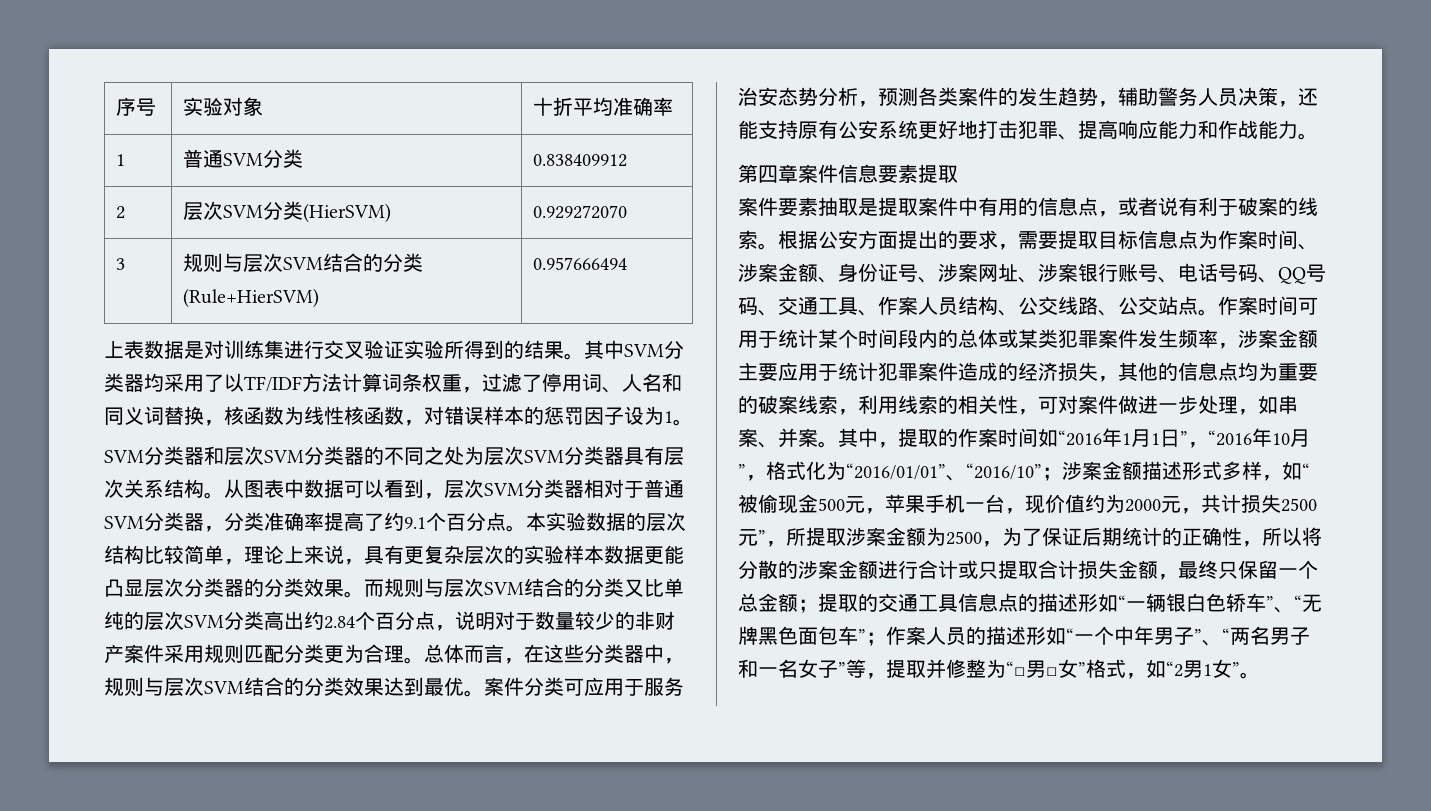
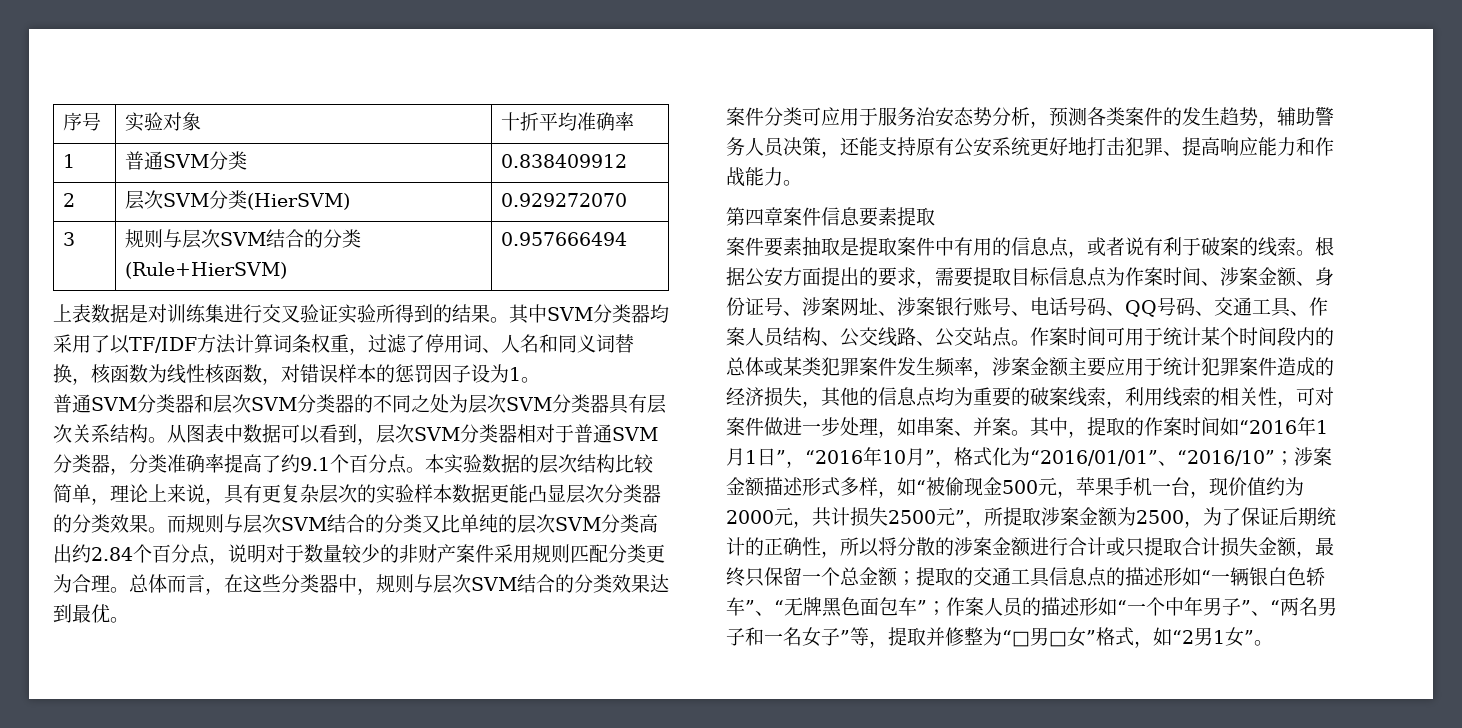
- SVM分类器和层次SVM分类器的不同之处为层次SVM分类器具有层次关系结构。
+ 普通SVM分类器和层次SVM分类器的不同之处为层次SVM分类器具有层次关系结构。
- 总体而言，在这些分类器中，规则与层次SVM结合的分类效果达到最优。案件分类可应用于服务治安态势分析，预测各类案件的发生趋势，辅助警务人员决策，还能支持原有公安系统更好地打击犯罪、提高响应能力和作战能力。
+ 总体而言，在这些分类器中，规则与层次SVM结合的分类效果达到最优。
+ 案件分类可应用于服务治安态势分析，预测各类案件的发生趋势，辅助警务人员决策，还能支持原有公安系统更好地打击犯罪、提高响应能力和作战能力。

